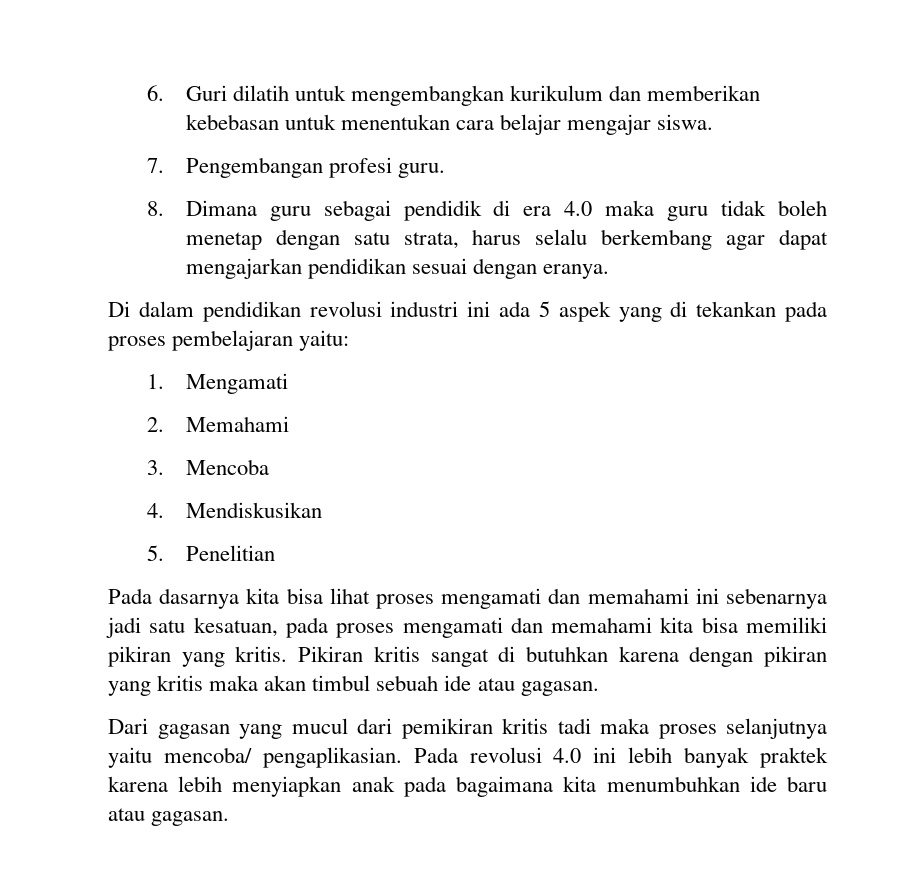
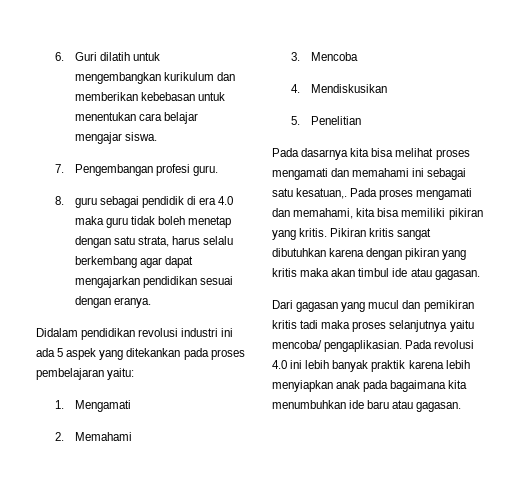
- 8. Dimana guru sebagai pendidik di era 4.0 maka guru tidak boleh menetap dengan satu strata, harus selalu berkembang agar dapat mengajarkan pendidikan sesuai dengan eranya.
+ 8. guru sebagai pendidik di era 4.0 maka guru tidak boleh menetap dengan satu strata, harus selalu berkembang agar dapat mengajarkan pendidikan sesuai dengan eranya.
- Di dalam pendidikan revolusi industri ini ada 5 aspek yang di tekankan pada proses pembelajaran yaitu:
+ Didalam pendidikan revolusi industri ini ada 5 aspek yang ditekankan pada proses pembelajaran yaitu:
- Pada dasarnya kita bisa lihat proses mengamati dan memahami ini sebenarnya jadi satu kesatuan, pada proses mengamati dan memahami kita bisa memiliki pikiran yang kritis.
+ Pada dasarnya kita bisa melihat proses mengamati dan memahami ini sebagai satu kesatuan,. Pada proses mengamati dan memahami, kita bisa memiliki pikiran yang kritis.
- Pikiran kritis sangat di butuhkan karena dengan pikiran yang kritis maka akan timbul sebuah ide atau gagasan.
+ Pikiran kritis sangat dibutuhkan karena dengan pikiran yang kritis maka akan timbul ide atau gagasan.
- Dari gagasan yang mucul dari pemikiran kritis tadi maka proses selanjutnya yaitu mencoba/ pengaplikasian.
+ Dari gagasan yang mucul dan pemikiran kritis tadi maka proses selanjutnya yaitu mencoba/ pengaplikasian.
- Pada revolusi 4.0 ini lebih banyak praktek karena lebih menyiapkan anak pada bagaimana kita menumbuhkan ide baru atau gagasan.
+ Pada revolusi 4.0 ini lebih banyak praktik karena lebih menyiapkan anak pada bagaimana kita menumbuhkan ide baru atau gagasan.

